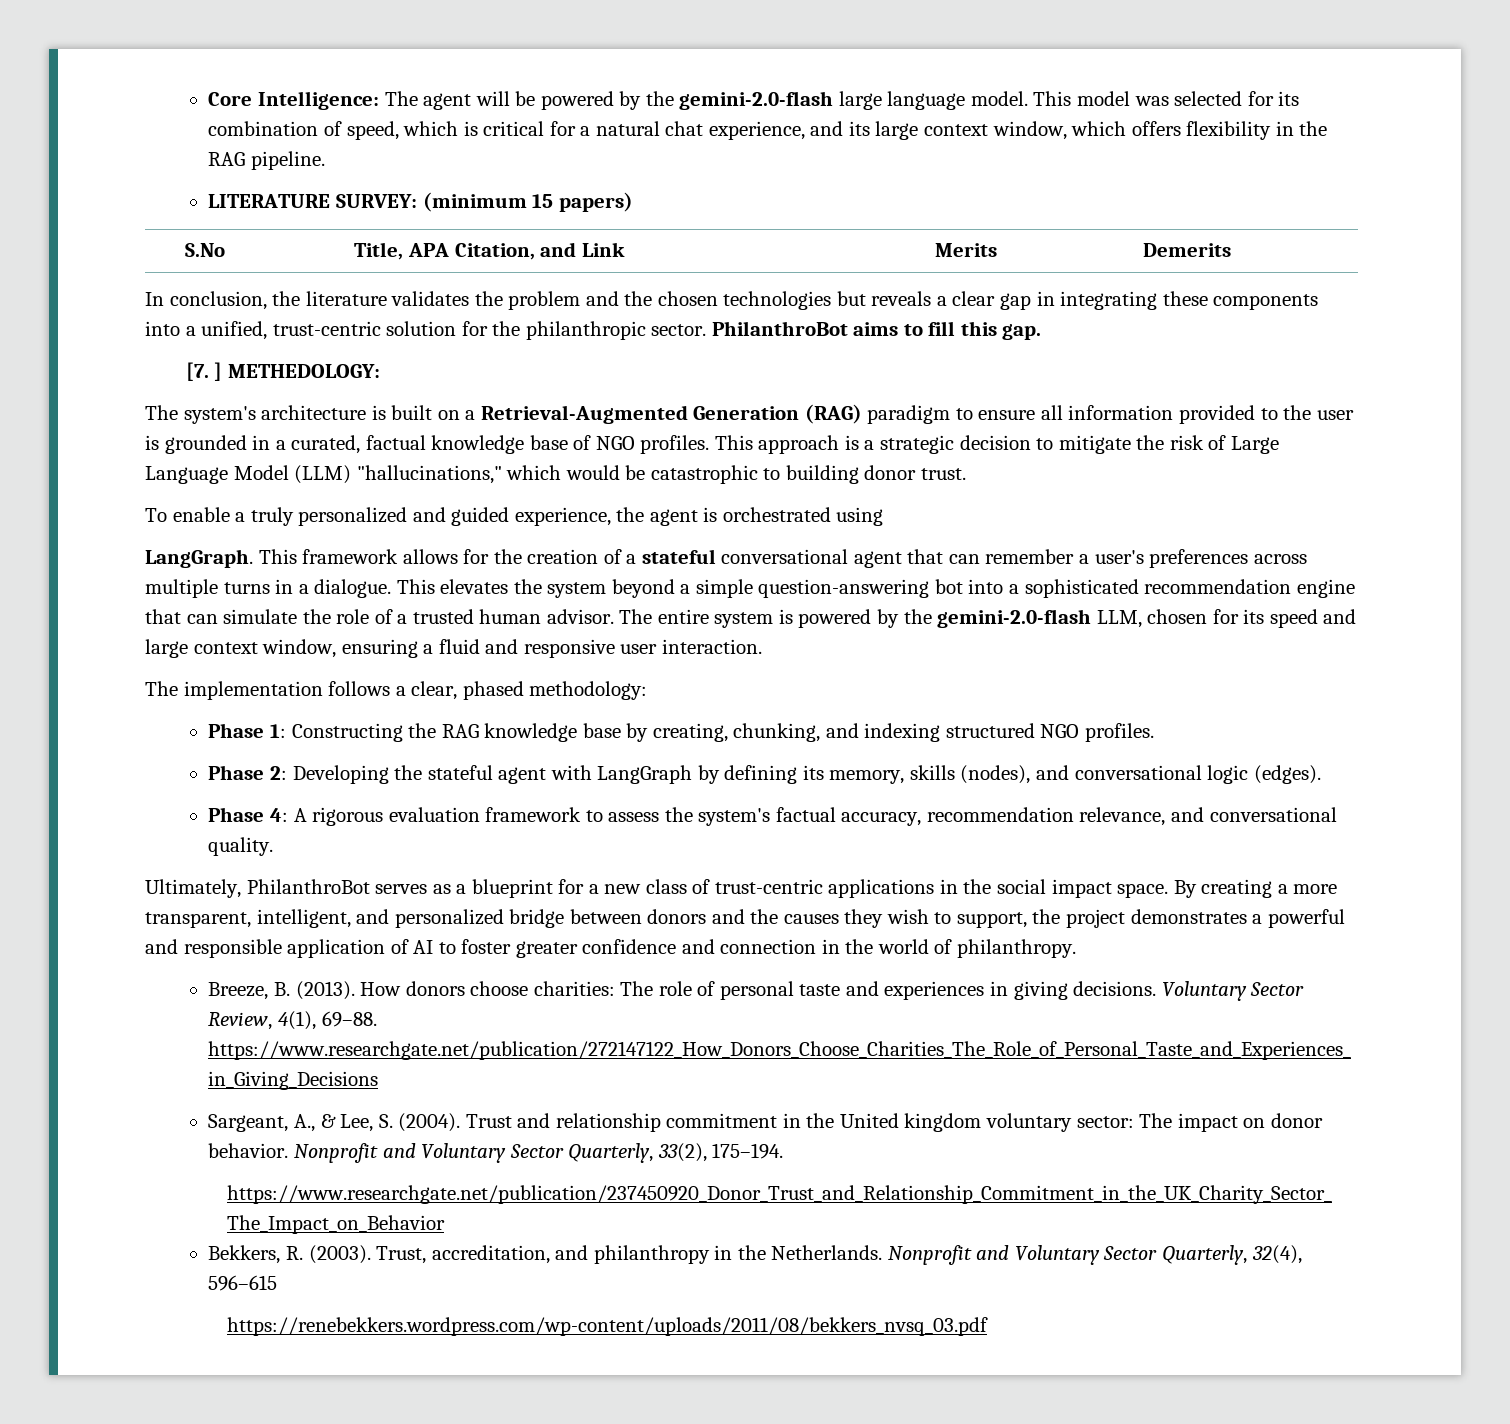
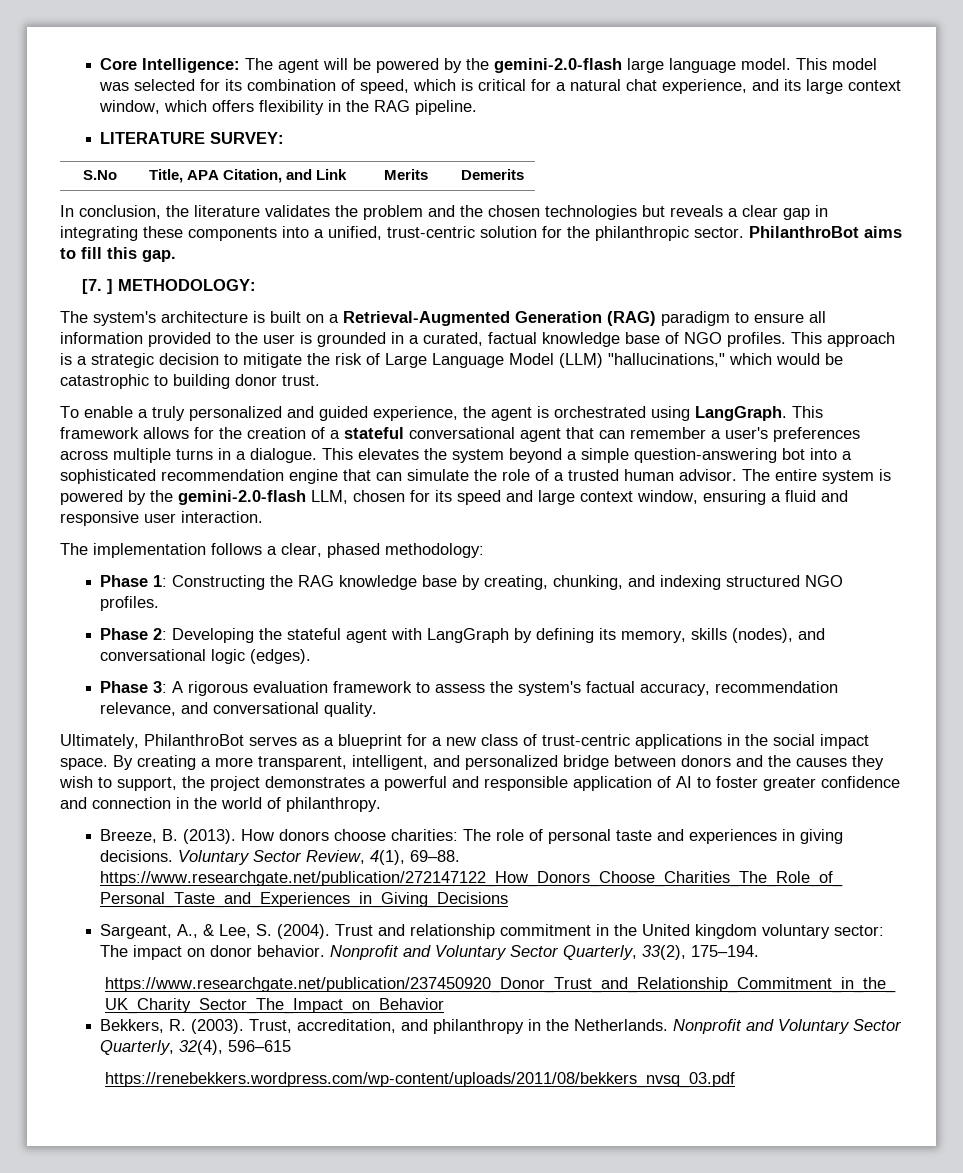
- LITERATURE SURVEY: (minimum 15 papers)
+ LITERATURE SURVEY:
- [7. ] METHEDOLOGY:
+ [7. ] METHODOLOGY:
- To enable a truly personalized and guided experience, the agent is orchestrated using
- LangGraph.
+ To enable a truly personalized and guided experience, the agent is orchestrated using LangGraph.
- Phase 4: A rigorous evaluation framework to assess the system's factual accuracy, recommendation relevance, and conversational quality.
+ Phase 3: A rigorous evaluation framework to assess the system's factual accuracy, recommendation relevance, and conversational quality.

